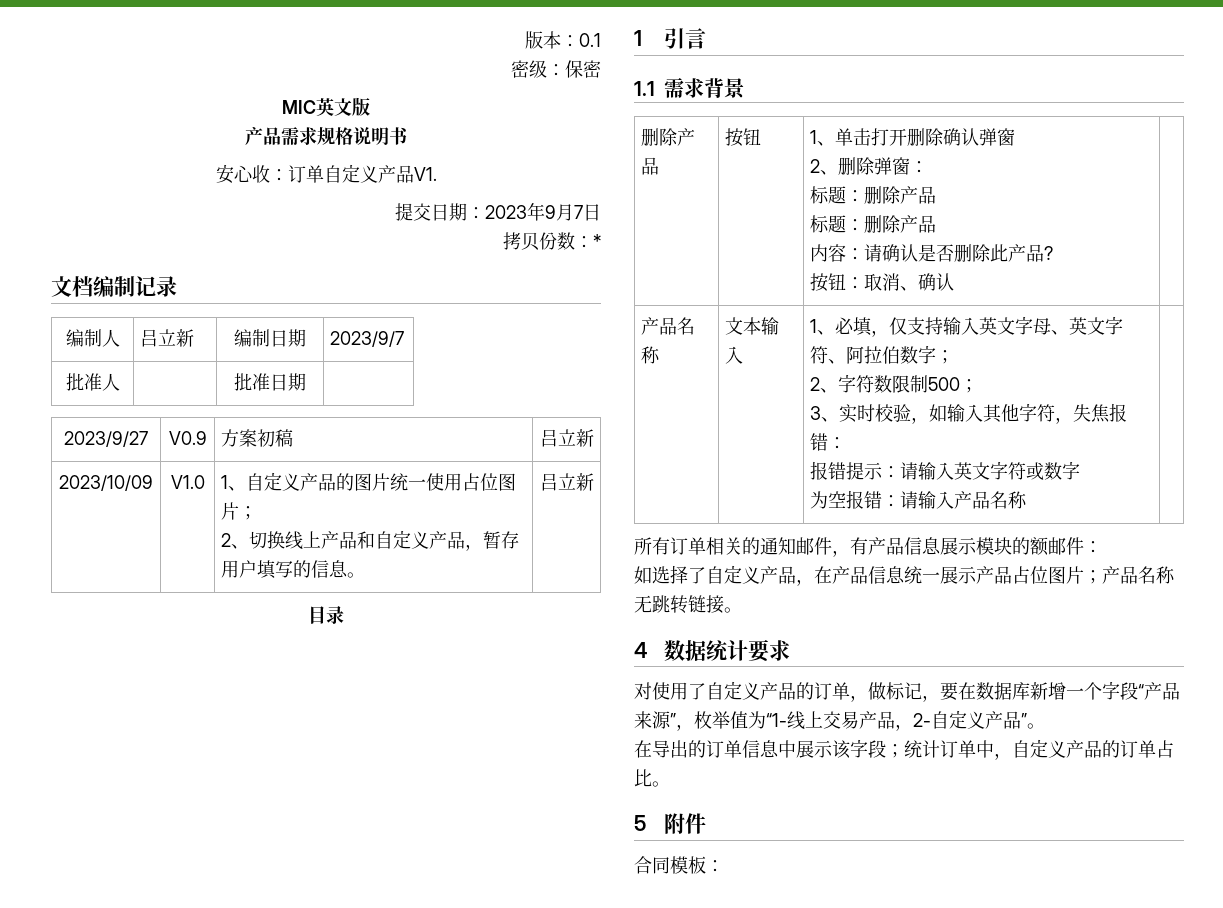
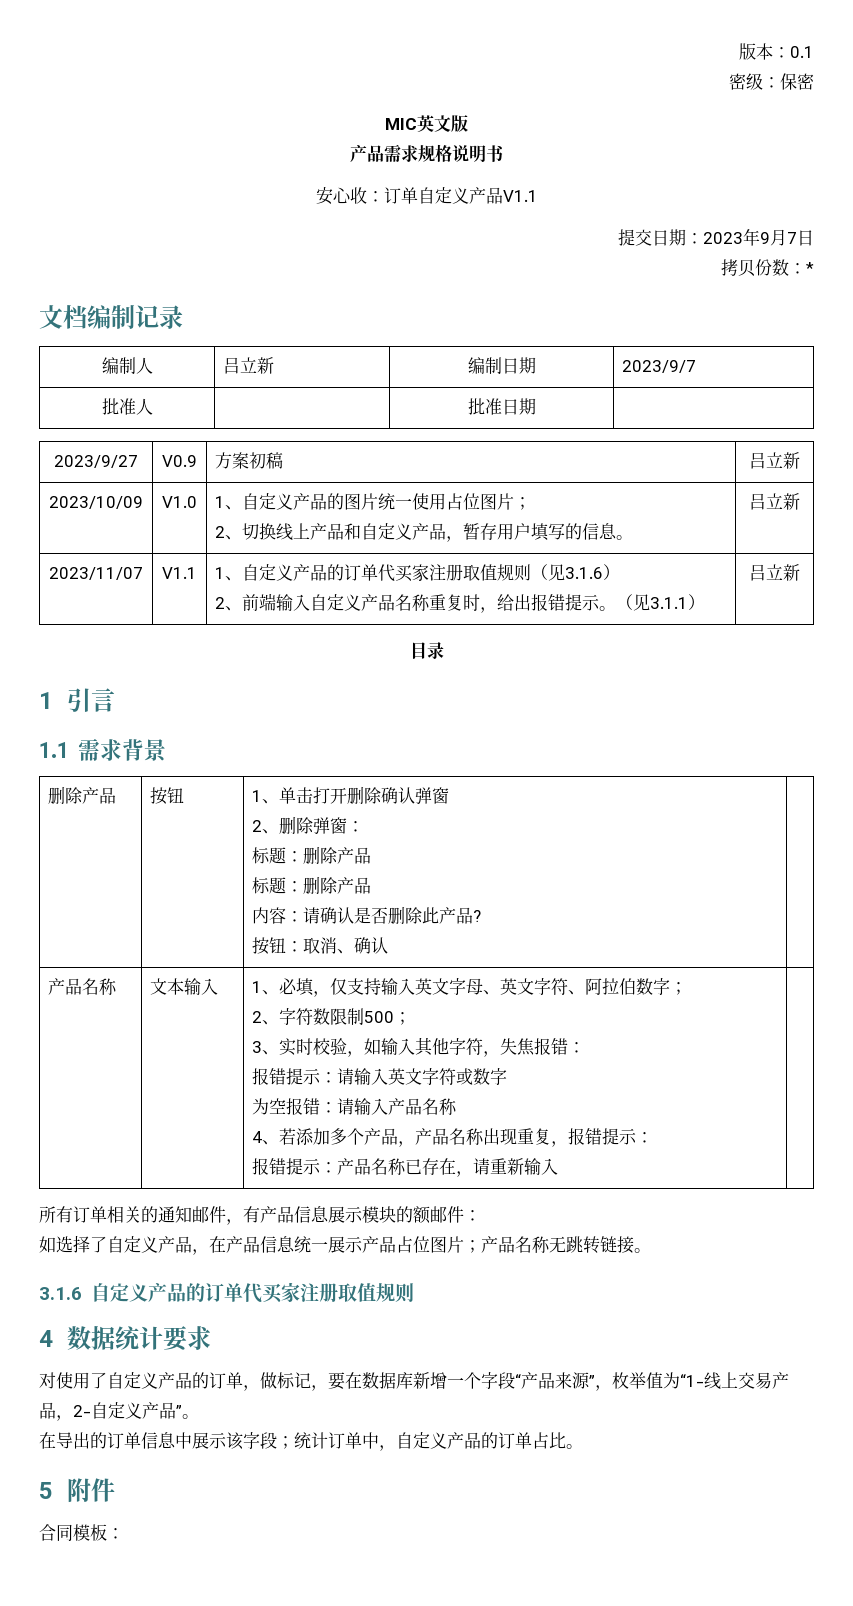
- 安心收：订单自定义产品V1.
+ 安心收：订单自定义产品V1.1
+ 2023/11/07 | V1.1 | 1、自定义产品的订单代买家注册取值规则（见3.1.6）
+ 2、前端输入自定义产品名称重复时，给出报错提示。（见3.1.1） | 吕立新
+ 4、若添加多个产品，产品名称出现重复，报错提示：
+ 报错提示：产品名称已存在，请重新输入
+ 3.1.6自定义产品的订单代买家注册取值规则

